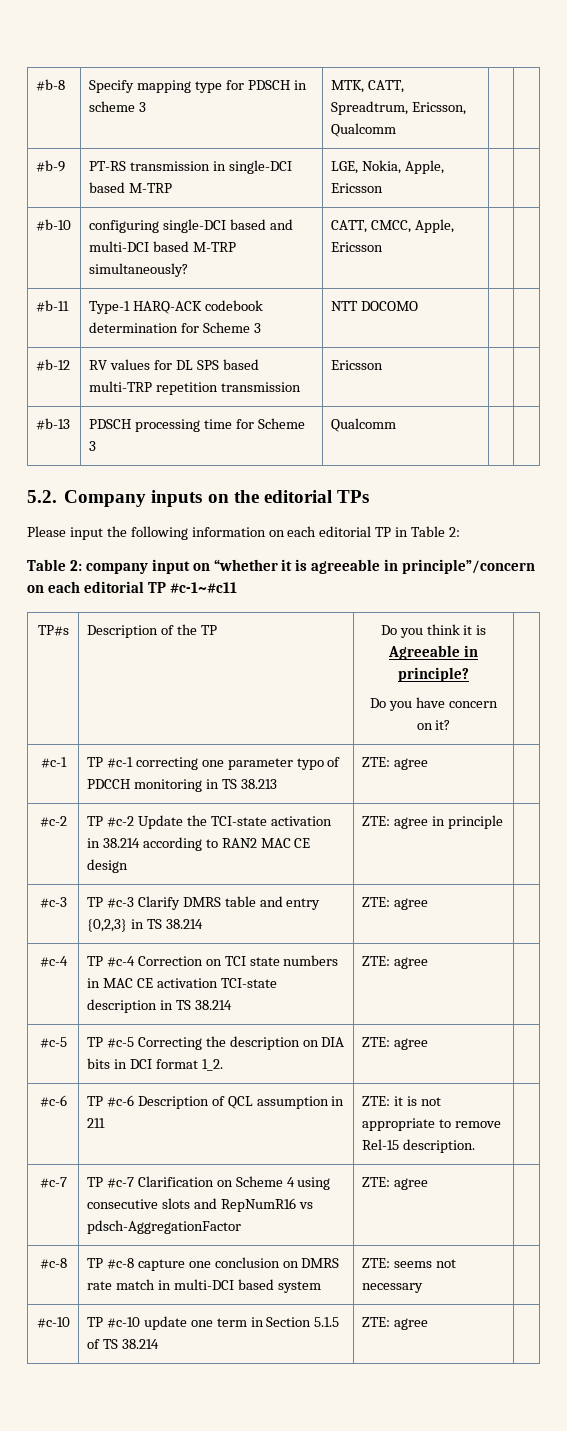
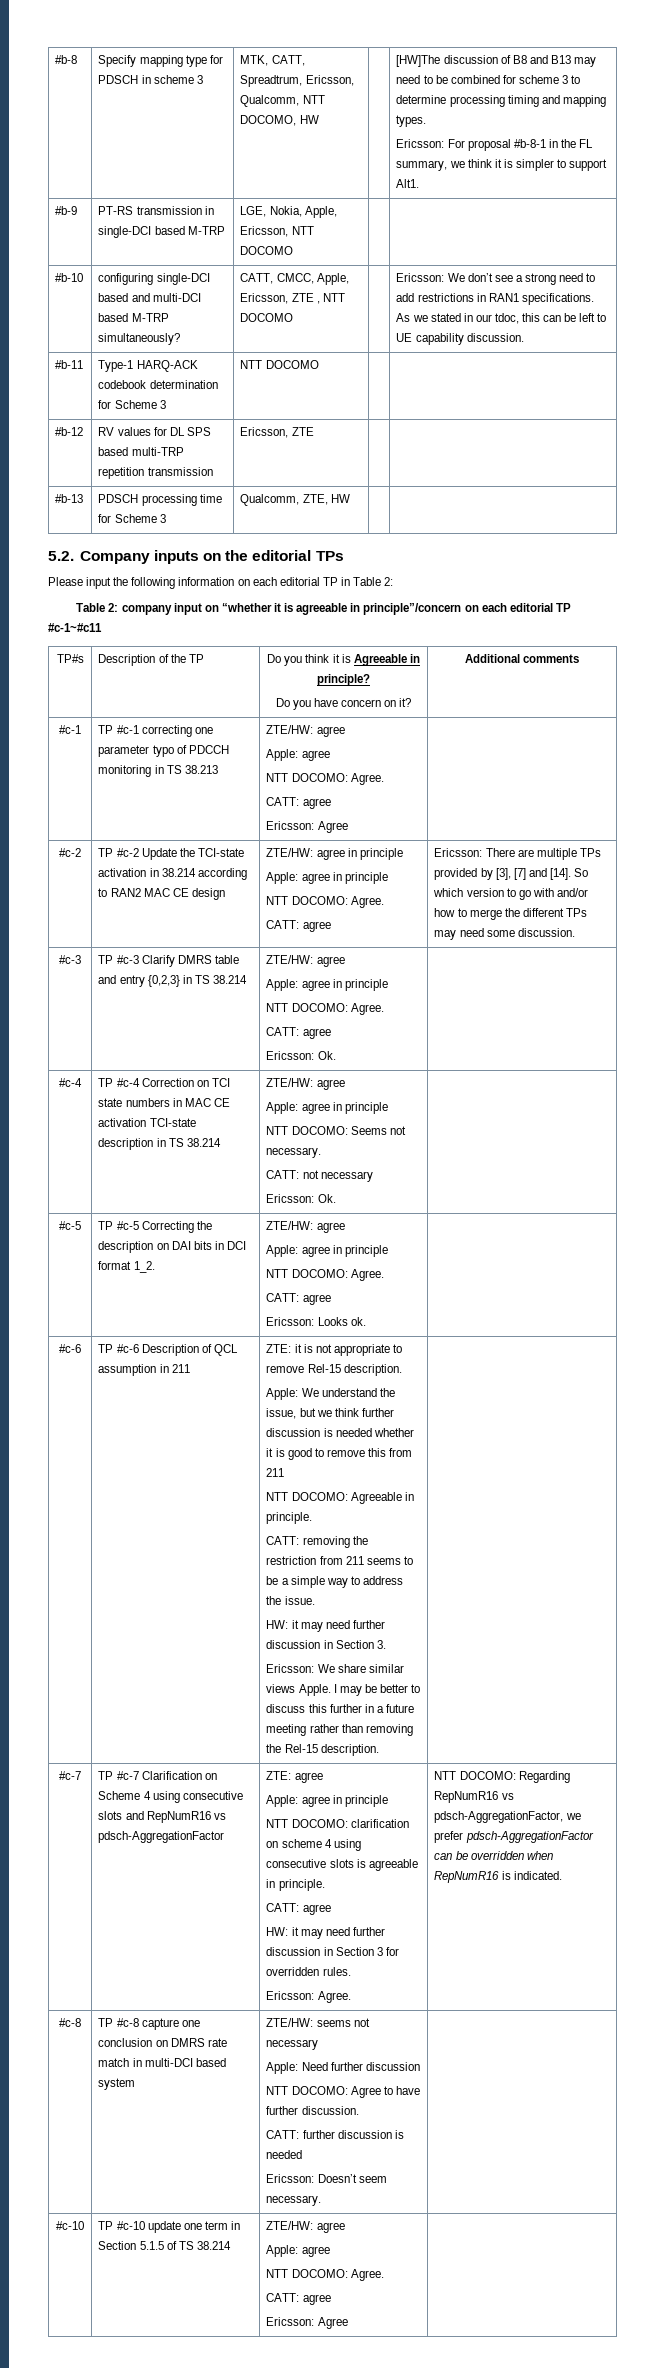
- MTK, CATT, Spreadtrum, Ericsson, Qualcomm
+ MTK, CATT, Spreadtrum, Ericsson, Qualcomm, NTT DOCOMO, HW | | [HW]The discussion of B8 and B13 may need to be combined for scheme 3 to determine processing timing and mapping types.
+ Ericsson: For proposal #b-8-1 in the FL summary, we think it is simpler to support Alt1.
- #b-9 | PT-RS transmission in single-DCI based M-TRP | LGE, Nokia, Apple, Ericsson | |
+ #b-9 | PT-RS transmission in single-DCI based M-TRP | LGE, Nokia, Apple, Ericsson, NTT DOCOMO | |
- CATT, CMCC, Apple, Ericsson
+ CATT, CMCC, Apple, Ericsson, ZTE , NTT DOCOMO | | Ericsson: We don’t see a strong need to add restrictions in RAN1 specifications. As we stated in our tdoc, this can be left to UE capability discussion.
- #b-12 | RV values for DL SPS based multi-TRP repetition transmission | Ericsson | |
+ #b-12 | RV values for DL SPS based multi-TRP repetition transmission | Ericsson, ZTE | |
- #b-13 | PDSCH processing time for Scheme 3 | Qualcomm | |
+ #b-13 | PDSCH processing time for Scheme 3 | Qualcomm, ZTE, HW | |
  TP#s | Description of the TP | Do you think it is Agreeable in principle?
- Do you have concern on it? |
+ Do you have concern on it? | Additional comments
- #c-1 | TP #c-1 correcting one parameter typo of PDCCH monitoring in TS 38.213 | ZTE: agree |
+ #c-1 | TP #c-1 correcting one parameter typo of PDCCH monitoring in TS 38.213 | ZTE/HW: agree
+ Apple: agree
+ NTT DOCOMO: Agree.
+ CATT: agree
+ Ericsson: Agree |
- ZTE: agree in principle
+ ZTE/HW: agree in principle
+ Apple: agree in principle
+ NTT DOCOMO: Agree.
+ CATT: agree | Ericsson: There are multiple TPs provided by [3], [7] and [14]. So which version to go with and/or how to merge the different TPs may need some discussion.
- #c-3 | TP #c-3 Clarify DMRS table and entry {0,2,3} in TS 38.214 | ZTE: agree |
+ #c-3 | TP #c-3 Clarify DMRS table and entry {0,2,3} in TS 38.214 | ZTE/HW: agree
+ Apple: agree in principle
+ NTT DOCOMO: Agree.
+ CATT: agree
+ Ericsson: Ok. |
- #c-4 | TP #c-4 Correction on TCI state numbers in MAC CE activation TCI-state description in TS 38.214 | ZTE: agree |
+ #c-4 | TP #c-4 Correction on TCI state numbers in MAC CE activation TCI-state description in TS 38.214 | ZTE/HW: agree
+ Apple: agree in principle
+ NTT DOCOMO: Seems not necessary.
+ CATT: not necessary
+ Ericsson: Ok. |
- #c-5 | TP #c-5 Correcting the description on DIA bits in DCI format 1_2. | ZTE: agree |
+ #c-5 | TP #c-5 Correcting the description on DAI bits in DCI format 1_2. | ZTE/HW: agree
+ Apple: agree in principle
+ NTT DOCOMO: Agree.
+ CATT: agree
+ Ericsson: Looks ok. |
+ Apple: We understand the issue, but we think further discussion is needed whether it is good to remove this from 211
+ NTT DOCOMO: Agreeable in principle.
+ CATT: removing the restriction from 211 seems to be a simple way to address the issue.
+ HW: it may need further discussion in Section 3.
+ Ericsson: We share similar views Apple. I may be better to discuss this further in a future meeting rather than removing the Rel-15 description.
  TP #c-7 Clarification on Scheme 4 using consecutive slots and RepNumR16 vs pdsch-AggregationFactor | ZTE: agree
+ Apple: agree in principle
+ NTT DOCOMO: clarification on scheme 4 using consecutive slots is agreeable in principle.
+ CATT: agree
+ HW: it may need further discussion in Section 3 for overridden rules.
+ Ericsson: Agree. | NTT DOCOMO: Regarding RepNumR16 vs pdsch-AggregationFactor, we prefer pdsch-AggregationFactor can be overridden when RepNumR16 is indicated.
- #c-8 | TP #c-8 capture one conclusion on DMRS rate match in multi-DCI based system | ZTE: seems not necessary |
+ #c-8 | TP #c-8 capture one conclusion on DMRS rate match in multi-DCI based system | ZTE/HW: seems not necessary
+ Apple: Need further discussion
+ NTT DOCOMO: Agree to have further discussion.
+ CATT: further discussion is needed
+ Ericsson: Doesn’t seem necessary. |
- #c-10 | TP #c-10 update one term in Section 5.1.5 of TS 38.214 | ZTE: agree |
+ #c-10 | TP #c-10 update one term in Section 5.1.5 of TS 38.214 | ZTE/HW: agree
+ Apple: agree
+ NTT DOCOMO: Agree.
+ CATT: agree
+ Ericsson: Agree |

